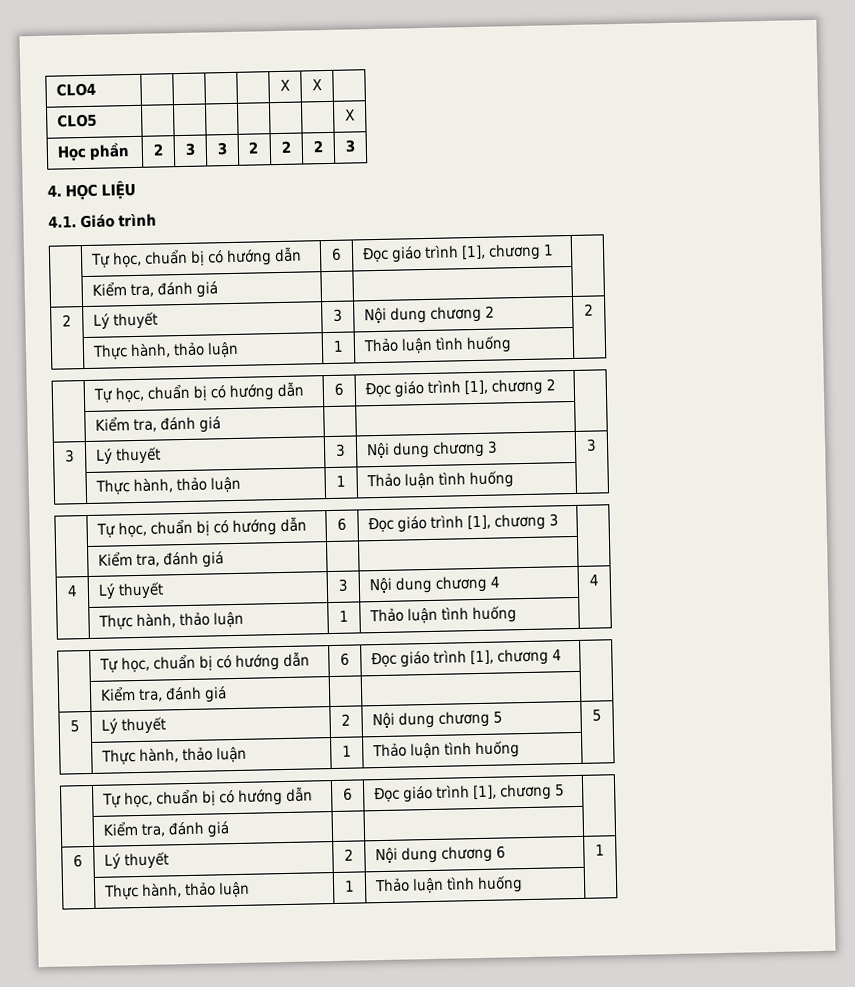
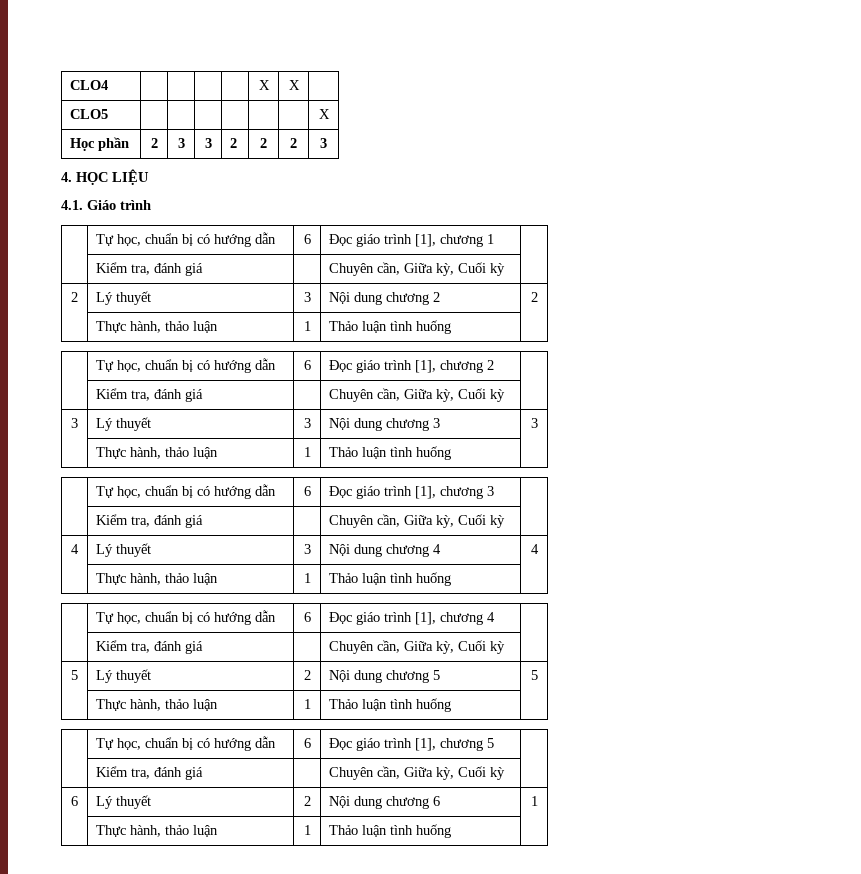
  | Tự học, chuẩn bị có hướng dẫn | 6 | Đọc giáo trình [1], chương 1 |
- | Kiểm tra, đánh giá | | |
+ | Kiểm tra, đánh giá | | Chuyên cần, Giữa kỳ, Cuối kỳ |
  | Tự học, chuẩn bị có hướng dẫn | 6 | Đọc giáo trình [1], chương 2 |
- | Kiểm tra, đánh giá | | |
+ | Kiểm tra, đánh giá | | Chuyên cần, Giữa kỳ, Cuối kỳ |
  | Tự học, chuẩn bị có hướng dẫn | 6 | Đọc giáo trình [1], chương 3 |
- | Kiểm tra, đánh giá | | |
+ | Kiểm tra, đánh giá | | Chuyên cần, Giữa kỳ, Cuối kỳ |
  | Tự học, chuẩn bị có hướng dẫn | 6 | Đọc giáo trình [1], chương 4 |
- | Kiểm tra, đánh giá | | |
+ | Kiểm tra, đánh giá | | Chuyên cần, Giữa kỳ, Cuối kỳ |
  | Tự học, chuẩn bị có hướng dẫn | 6 | Đọc giáo trình [1], chương 5 |
- | Kiểm tra, đánh giá | | |
+ | Kiểm tra, đánh giá | | Chuyên cần, Giữa kỳ, Cuối kỳ |

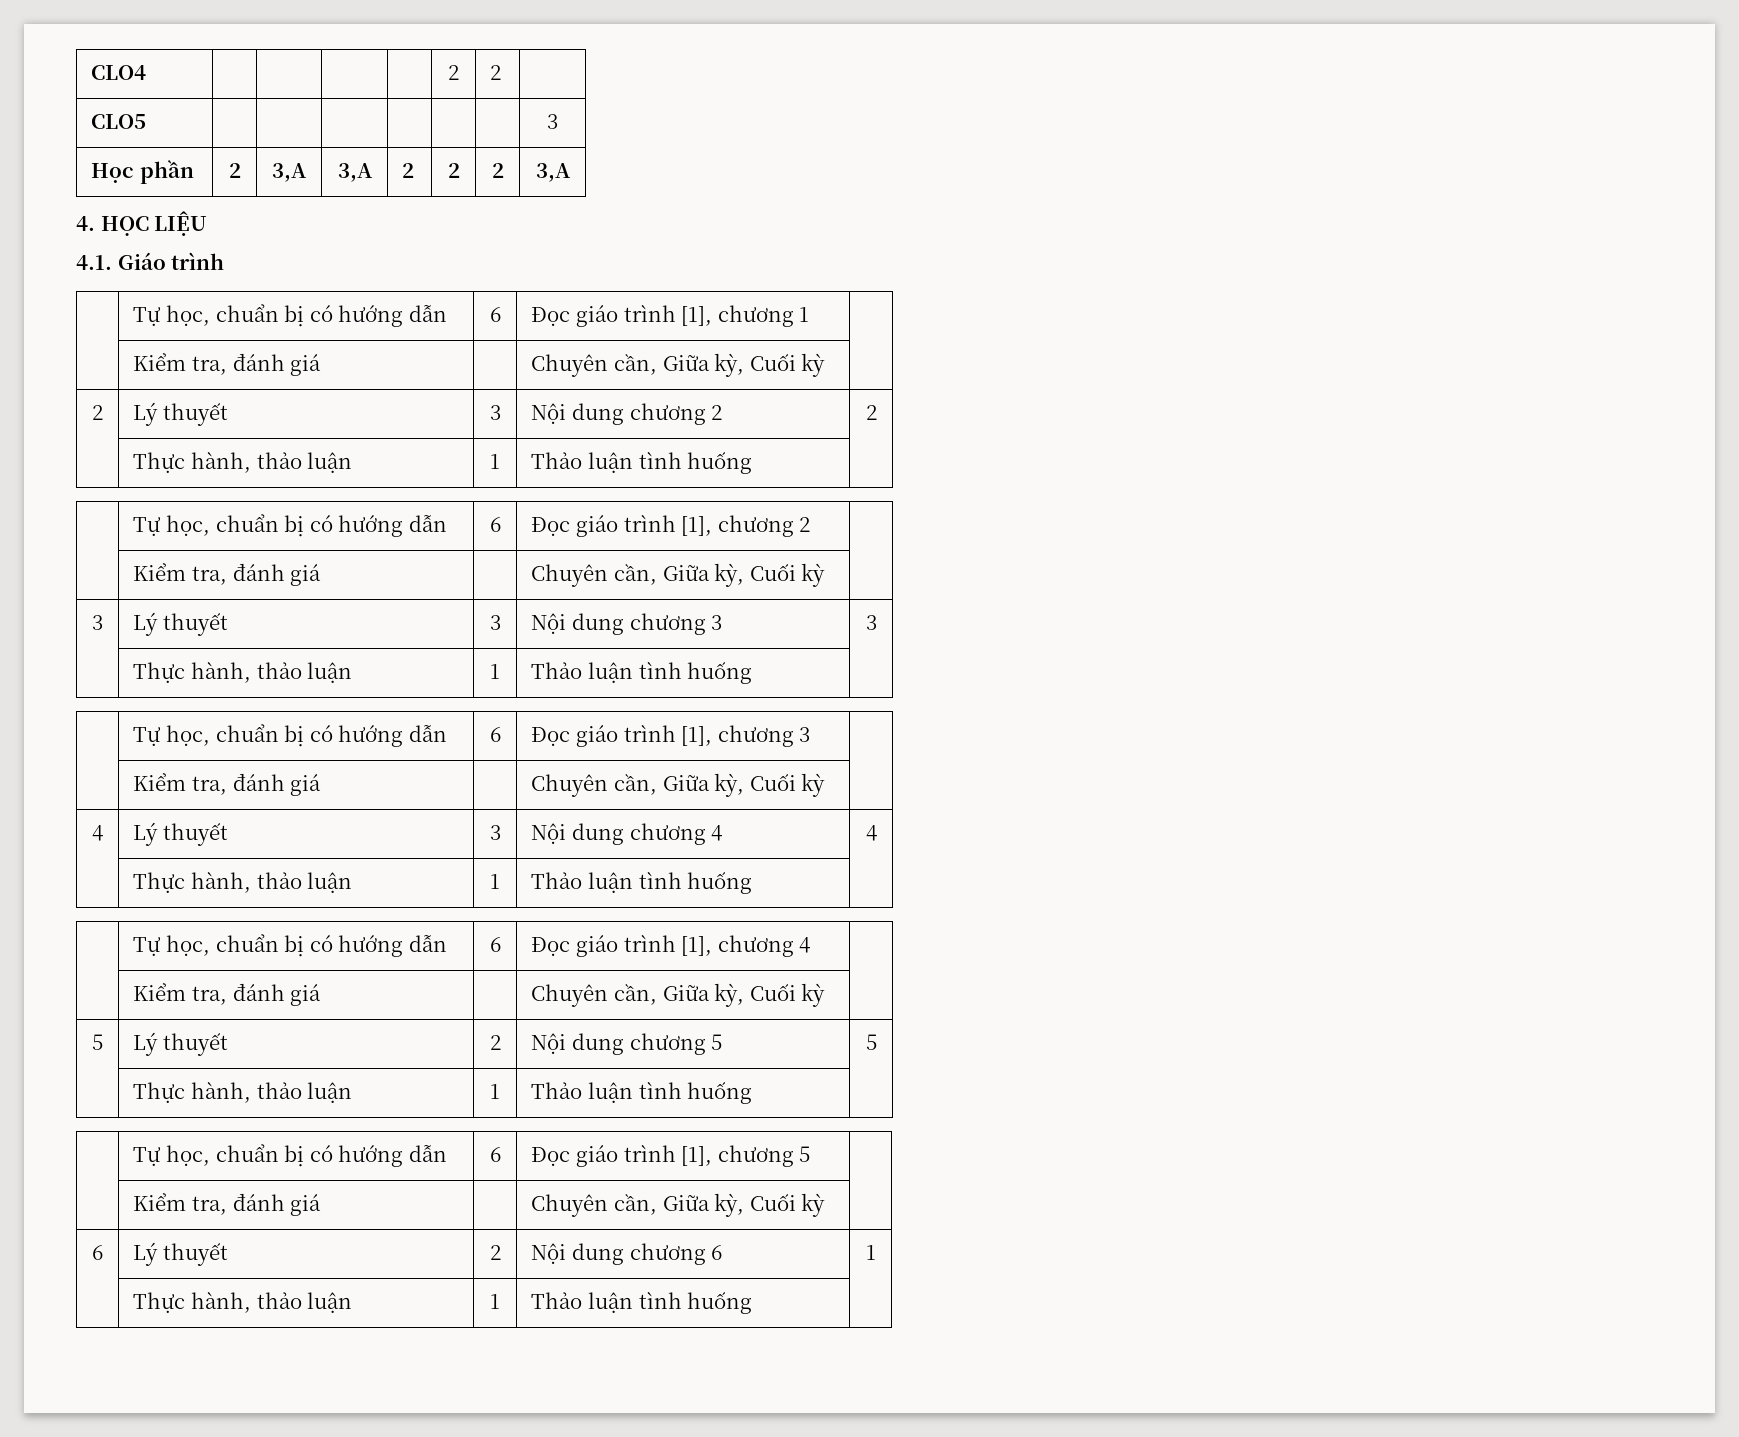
- CLO4 | | | | | X | X |
+ CLO4 | | | | | 2 | 2 |
- CLO5 | | | | | | | X
+ CLO5 | | | | | | | 3
- Học phần | 2 | 3 | 3 | 2 | 2 | 2 | 3
+ Học phần | 2 | 3,A | 3,A | 2 | 2 | 2 | 3,A

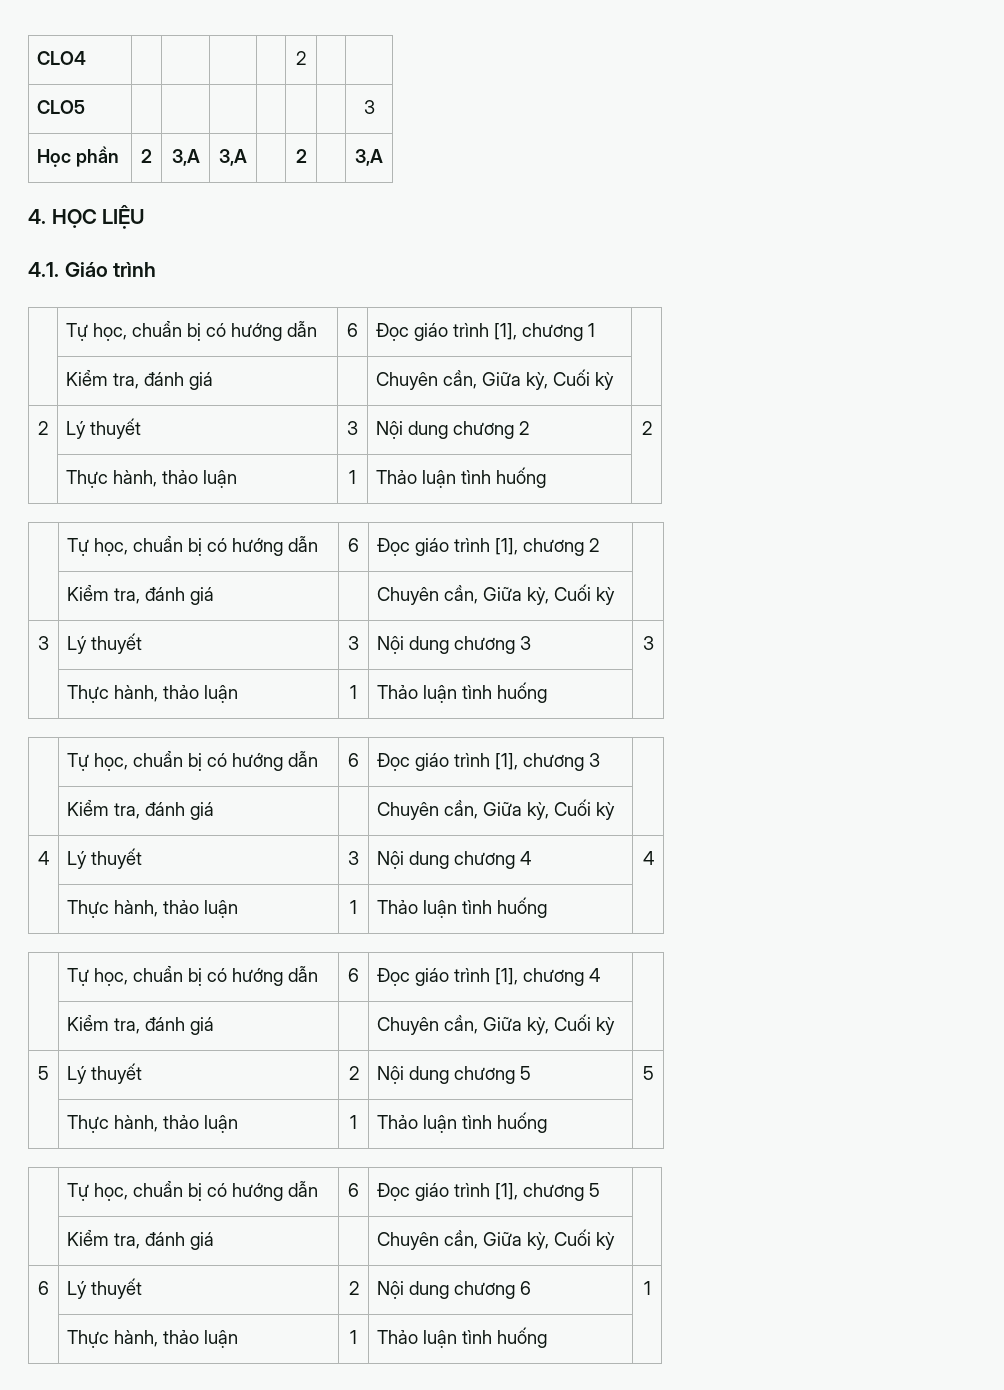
- CLO4 | | | | | 2 | 2 |
+ CLO4 | | | | | 2 | |
- Học phần | 2 | 3,A | 3,A | 2 | 2 | 2 | 3,A
+ Học phần | 2 | 3,A | 3,A | | 2 | | 3,A

